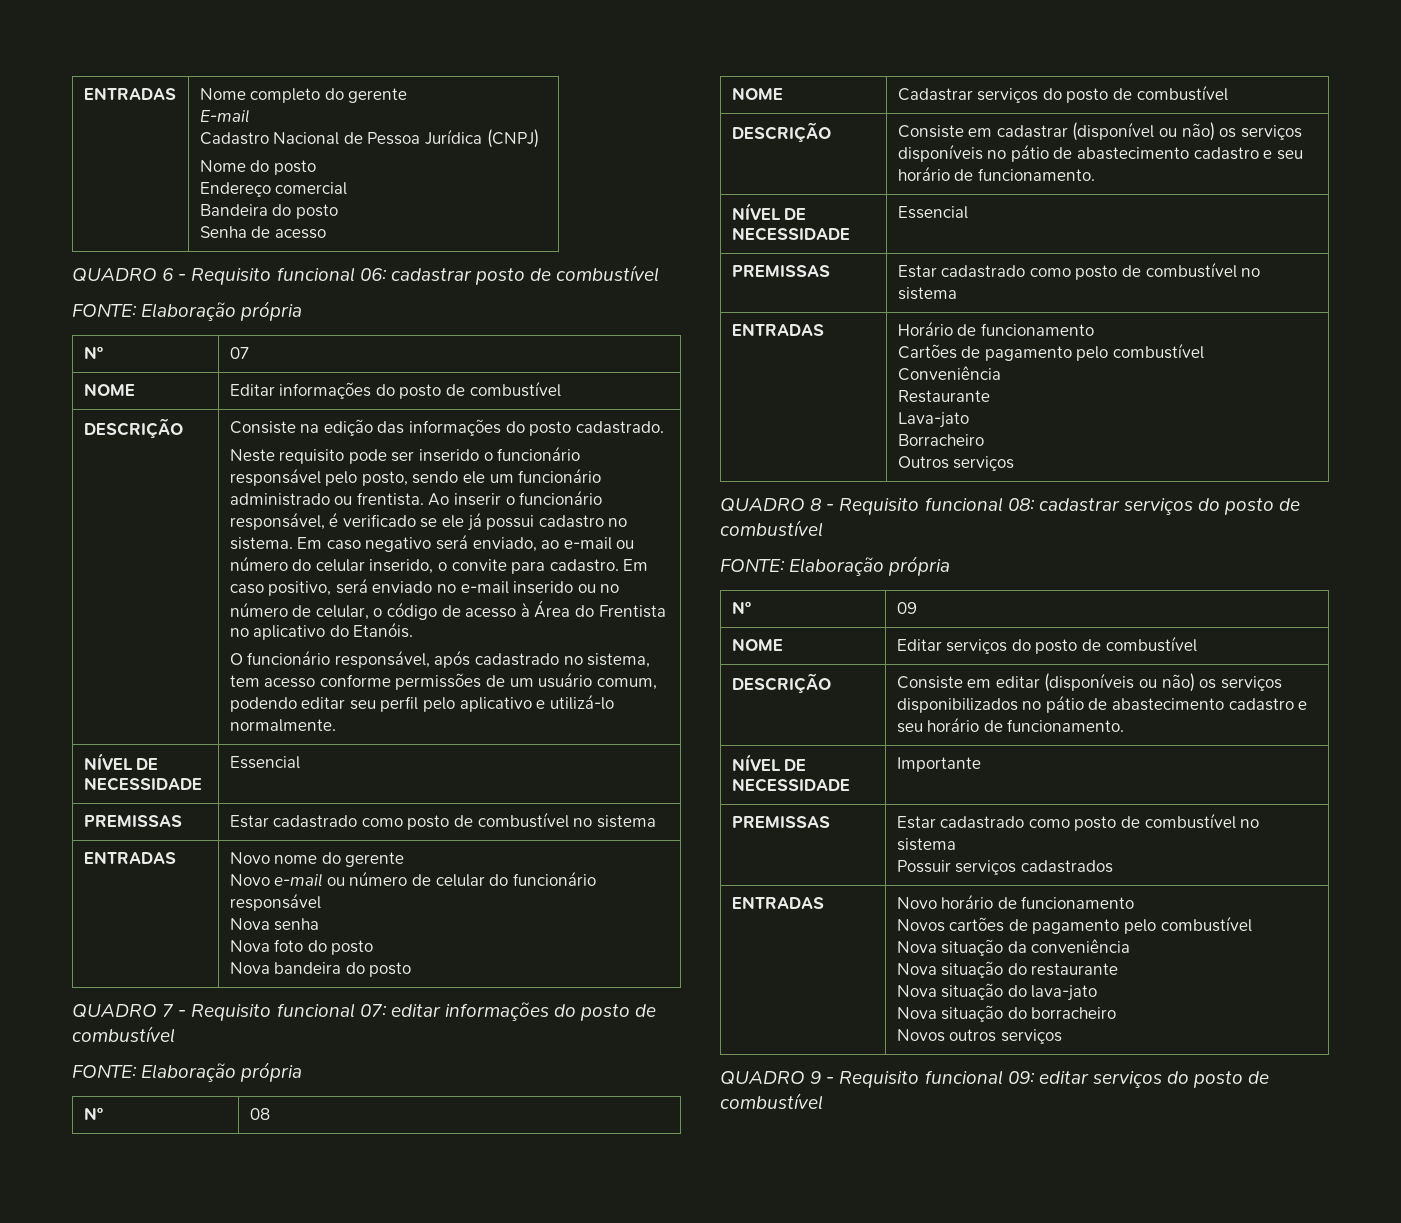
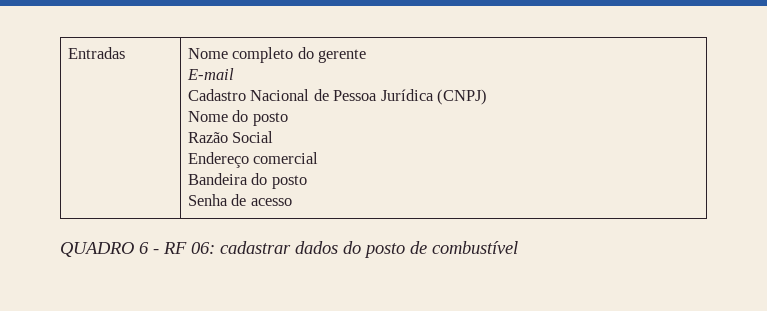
- ENTRADAS | Nome completo do gerente
+ Entradas | Nome completo do gerente
  E-mail
  Cadastro Nacional de Pessoa Jurídica (CNPJ)
  Nome do posto
+ Razão Social
- QUADRO 6 - Requisito funcional 06: cadastrar posto de combustível
- FONTE: Elaboração própria
- Nº | 07
- NOME | Editar informações do posto de combustível
- DESCRIÇÃO | Consiste na edição das informações do posto cadastrado.
- Neste requisito pode ser inserido o funcionário responsável pelo posto, sendo ele um funcionário administrado ou frentista. Ao inserir o funcionário responsável, é verificado se ele já possui cadastro no sistema. Em caso negativo será enviado, ao e-mail ou número do celular inserido, o convite para cadastro. Em caso positivo, será enviado no e-mail inserido ou no número de celular, o código de acesso à Área do Frentista no aplicativo do Etanóis.
- O funcionário responsável, após cadastrado no sistema, tem acesso conforme permissões de um usuário comum, podendo editar seu perfil pelo aplicativo e utilizá-lo normalmente.
- NÍVEL DE NECESSIDADE | Essencial
- PREMISSAS | Estar cadastrado como posto de combustível no sistema
- ENTRADAS | Novo nome do gerente
- Novo e-mail ou número de celular do funcionário responsável
- Nova senha
- Nova foto do posto
- Nova bandeira do posto
- QUADRO 7 - Requisito funcional 07: editar informações do posto de combustível
- FONTE: Elaboração própria
- Nº | 08
- NOME | Cadastrar serviços do posto de combustível
- DESCRIÇÃO | Consiste em cadastrar (disponível ou não) os serviços disponíveis no pátio de abastecimento cadastro e seu horário de funcionamento.
- NÍVEL DE NECESSIDADE | Essencial
- PREMISSAS | Estar cadastrado como posto de combustível no sistema
- ENTRADAS | Horário de funcionamento
- Cartões de pagamento pelo combustível
- Conveniência
- Restaurante
- Lava-jato
- Borracheiro
- Outros serviços
- QUADRO 8 - Requisito funcional 08: cadastrar serviços do posto de combustível
- FONTE: Elaboração própria
- Nº | 09
- NOME | Editar serviços do posto de combustível
- DESCRIÇÃO | Consiste em editar (disponíveis ou não) os serviços disponibilizados no pátio de abastecimento cadastro e seu horário de funcionamento.
- NÍVEL DE NECESSIDADE | Importante
- PREMISSAS | Estar cadastrado como posto de combustível no sistema
- Possuir serviços cadastrados
- ENTRADAS | Novo horário de funcionamento
- Novos cartões de pagamento pelo combustível
- Nova situação da conveniência
- Nova situação do restaurante
- Nova situação do lava-jato
- Nova situação do borracheiro
- Novos outros serviços
- QUADRO 9 - Requisito funcional 09: editar serviços do posto de combustível
+ QUADRO 6 - RF 06: cadastrar dados do posto de combustível

